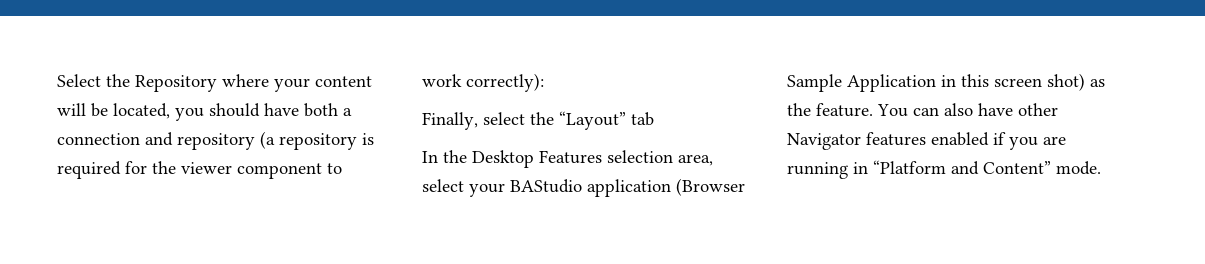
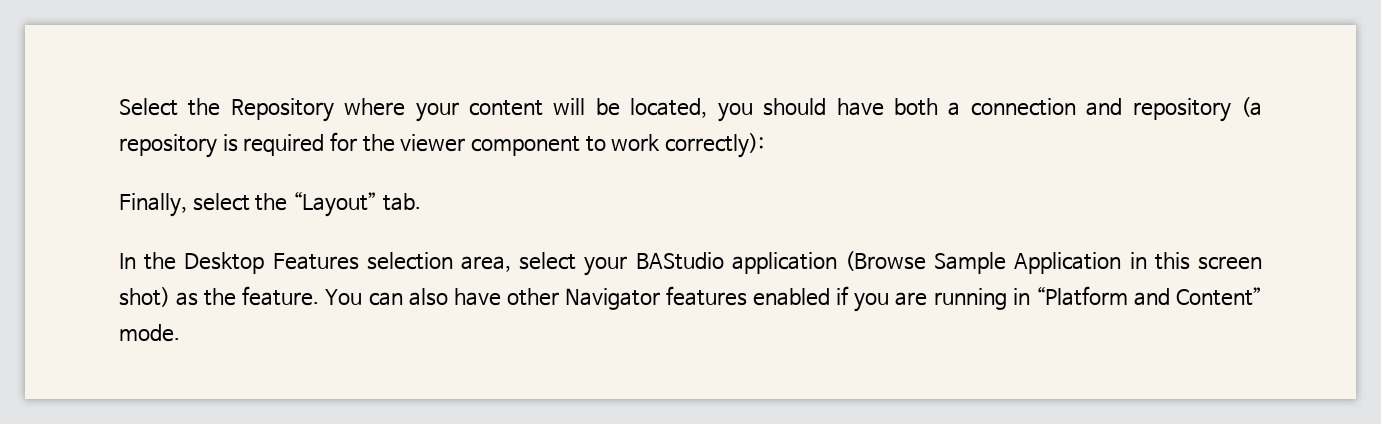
- Finally, select the “Layout” tab
+ Finally, select the “Layout” tab.
- In the Desktop Features selection area, select your BAStudio application (Browser Sample Application in this screen shot) as the feature.
+ In the Desktop Features selection area, select your BAStudio application (Browse Sample Application in this screen shot) as the feature.

